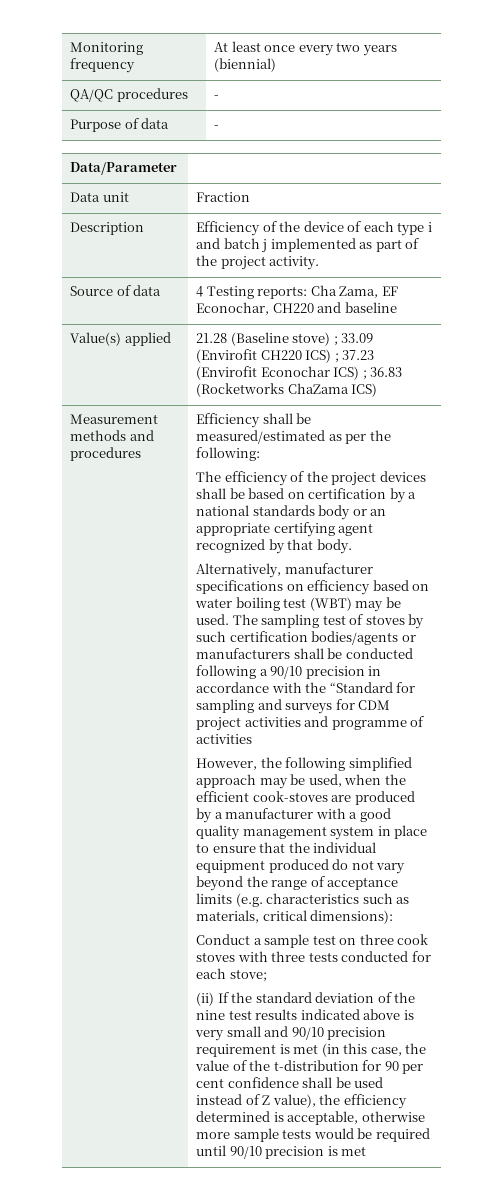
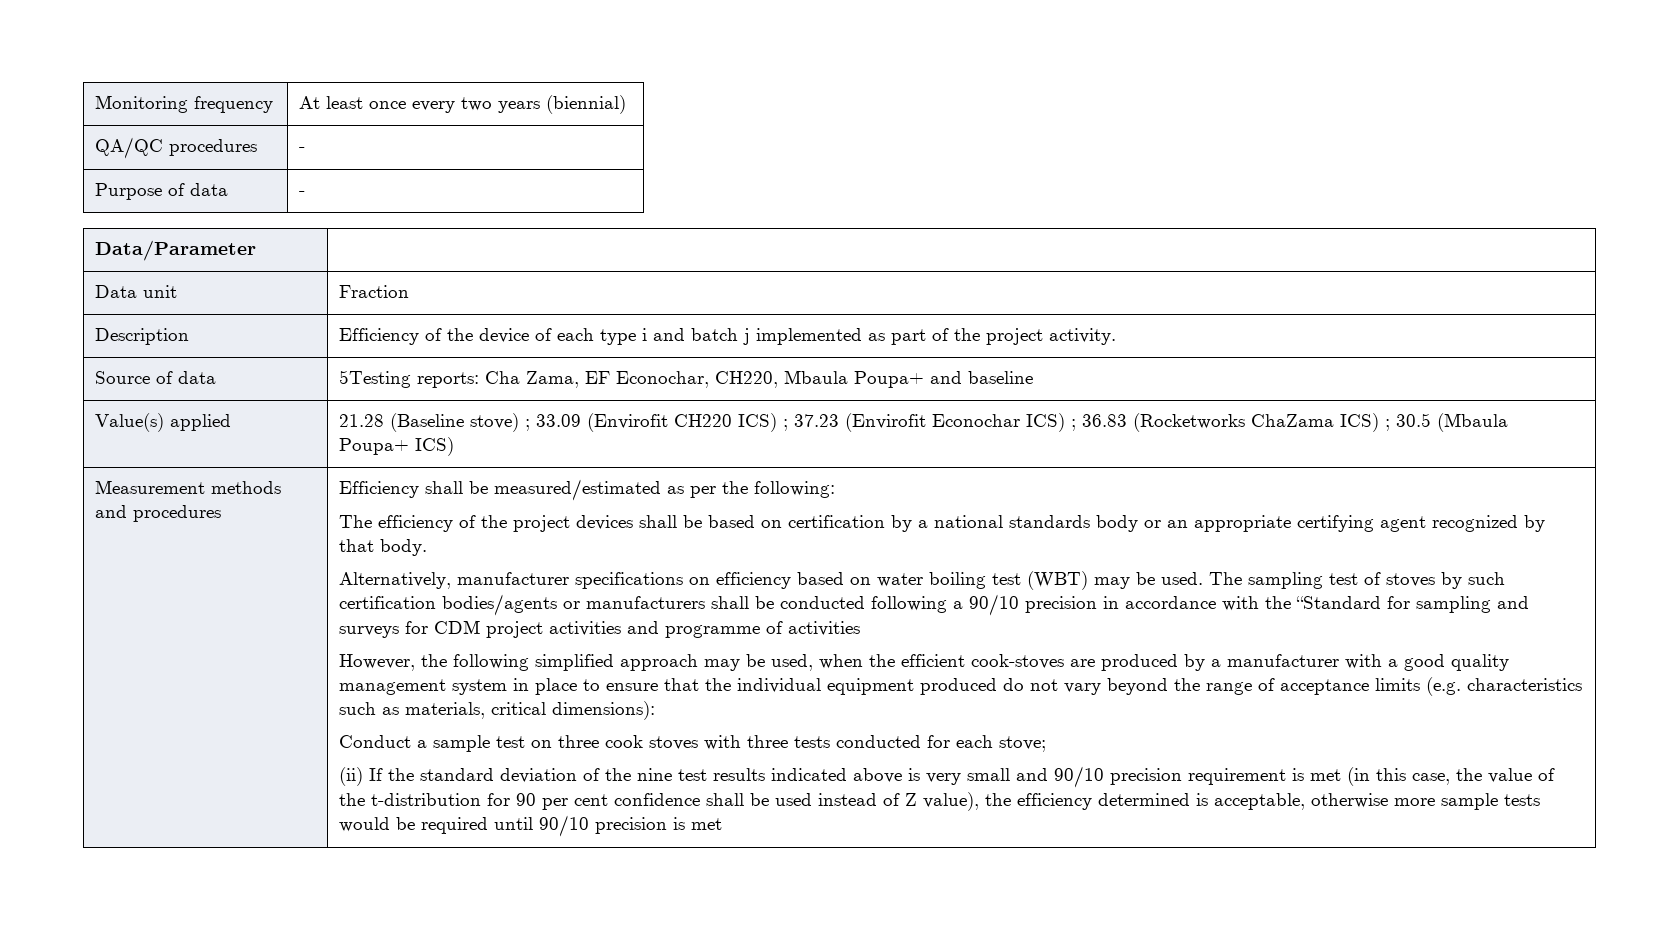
- Source of data | 4 Testing reports: Cha Zama, EF Econochar, CH220 and baseline
+ Source of data | 5Testing reports: Cha Zama, EF Econochar, CH220, Mbaula Poupa+ and baseline
- Value(s) applied | 21.28 (Baseline stove) ; 33.09 (Envirofit CH220 ICS) ; 37.23 (Envirofit Econochar ICS) ; 36.83 (Rocketworks ChaZama ICS)
+ Value(s) applied | 21.28 (Baseline stove) ; 33.09 (Envirofit CH220 ICS) ; 37.23 (Envirofit Econochar ICS) ; 36.83 (Rocketworks ChaZama ICS) ; 30.5 (Mbaula Poupa+ ICS)

